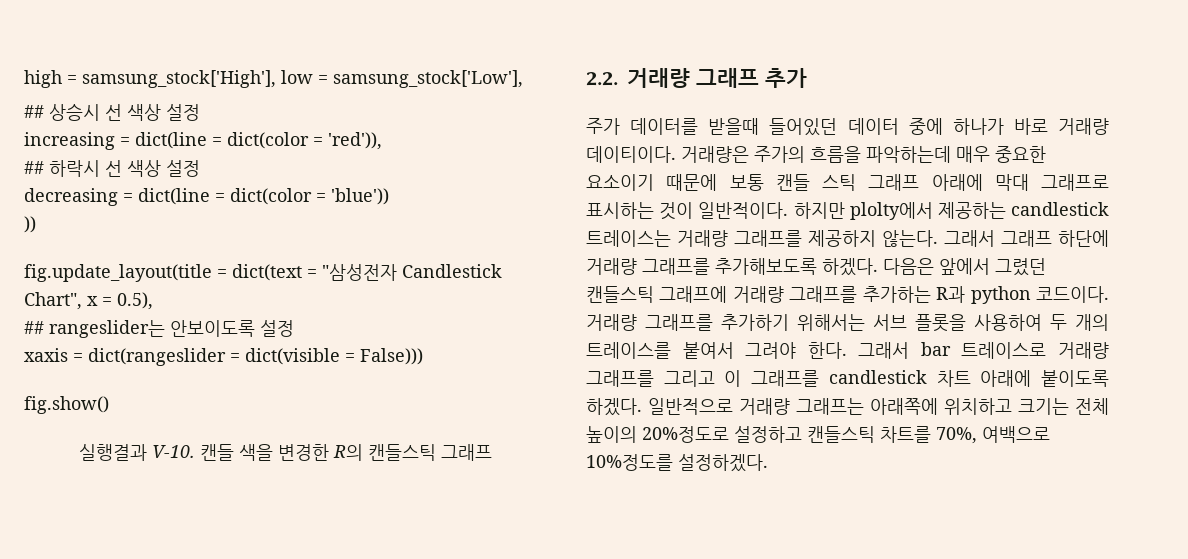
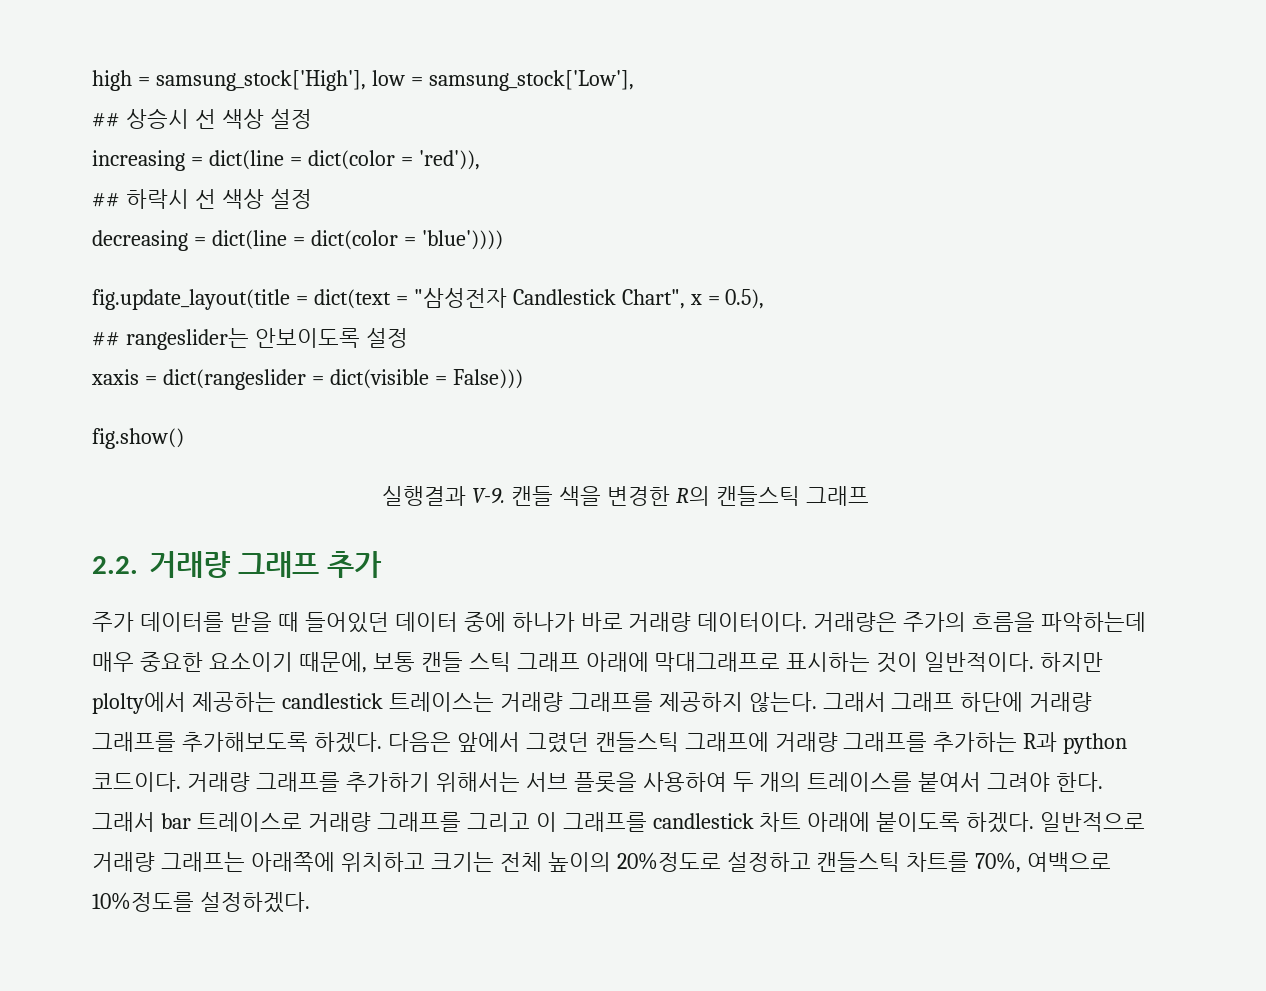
- decreasing = dict(line = dict(color = 'blue'))
- ))
+ decreasing = dict(line = dict(color = 'blue'))))
- 실행결과 V-10. 캔들 색을 변경한 R의 캔들스틱 그래프
+ 실행결과 V-9. 캔들 색을 변경한 R의 캔들스틱 그래프
- 주가 데이터를 받을때 들어있던 데이터 중에 하나가 바로 거래량 데이티이다.
+ 주가 데이터를 받을 때 들어있던 데이터 중에 하나가 바로 거래량 데이터이다.
- 거래량은 주가의 흐름을 파악하는데 매우 중요한 요소이기 때문에 보통 캔들 스틱 그래프 아래에 막대 그래프로 표시하는 것이 일반적이다.
+ 거래량은 주가의 흐름을 파악하는데 매우 중요한 요소이기 때문에, 보통 캔들 스틱 그래프 아래에 막대그래프로 표시하는 것이 일반적이다.

